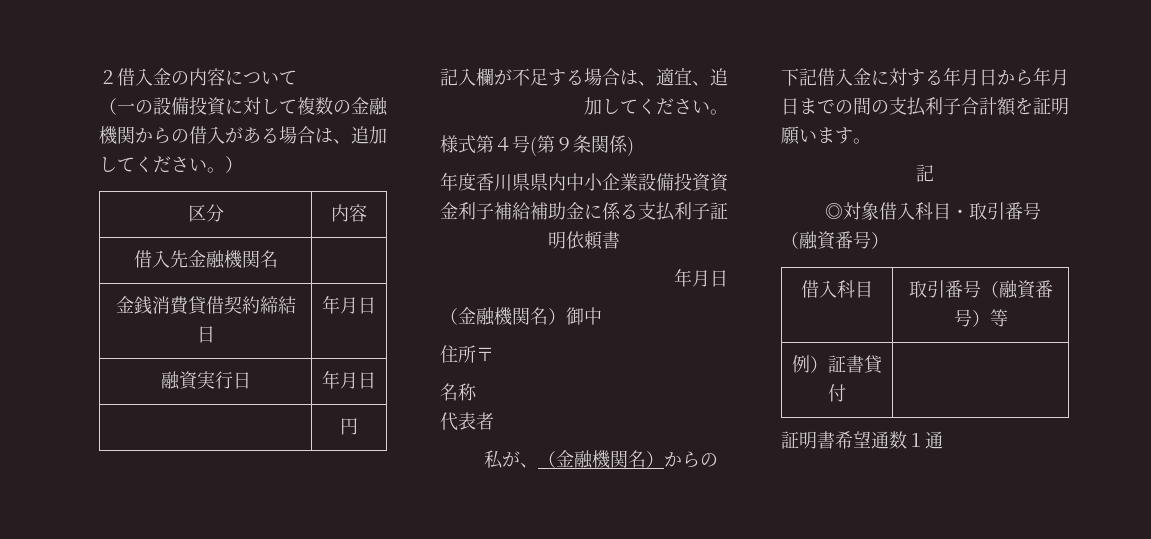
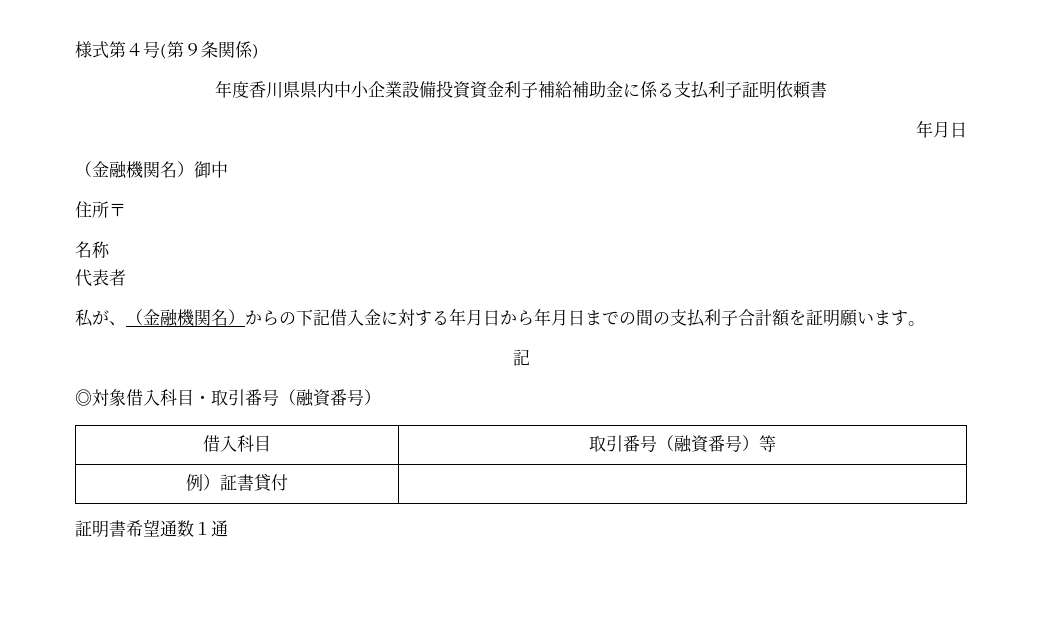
- ２借入金の内容について
- （一の設備投資に対して複数の金融機関からの借入がある場合は、追加してください。）
- 区分 | 内容
- 借入先金融機関名 |
- 金銭消費貸借契約締結日 | 年月日
- 融資実行日 | 年月日
- | 円
- 記入欄が不足する場合は、適宜、追加してください。

